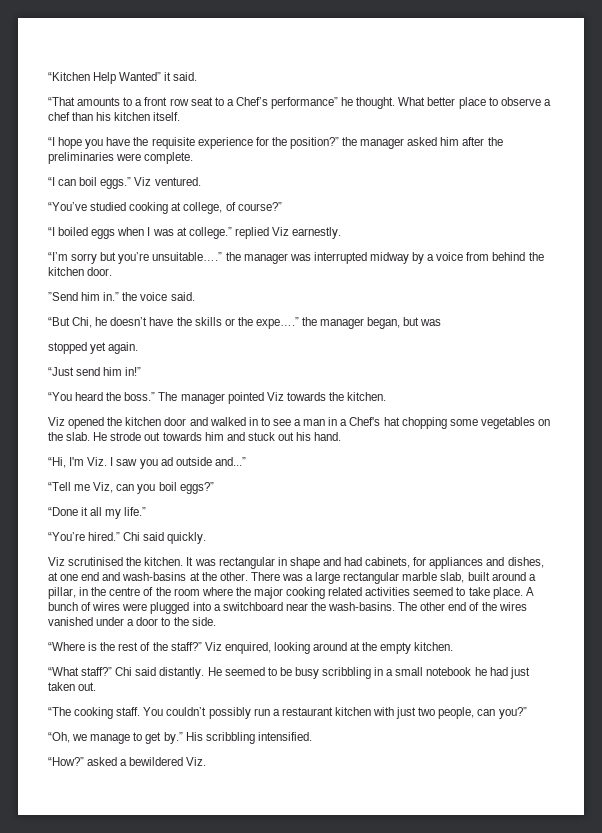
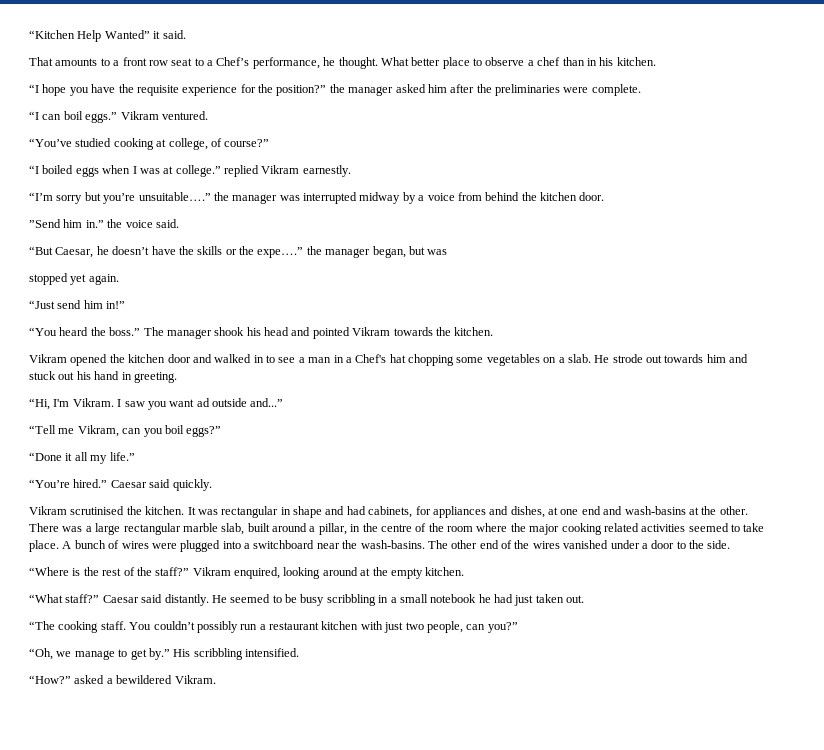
- “That amounts to a front row seat to a Chef’s performance” he thought.
+ That amounts to a front row seat to a Chef’s performance, he thought.
- What better place to observe a chef than his kitchen itself.
+ What better place to observe a chef than in his kitchen.
- Viz ventured.
+ Vikram ventured.
- “I boiled eggs when I was at college.” replied Viz earnestly.
+ “I boiled eggs when I was at college.” replied Vikram earnestly.
- “But Chi, he doesn’t have the skills or the expe….” the manager began, but was
+ “But Caesar, he doesn’t have the skills or the expe….” the manager began, but was
- The manager pointed Viz towards the kitchen.
+ The manager shook his head and pointed Vikram towards the kitchen.
- Viz opened the kitchen door and walked in to see a man in a Chef's hat chopping some vegetables on the slab.
+ Vikram opened the kitchen door and walked in to see a man in a Chef's hat chopping some vegetables on a slab.
- He strode out towards him and stuck out his hand.
+ He strode out towards him and stuck out his hand in greeting.
- “Hi, I'm Viz. I saw you ad outside and...”
+ “Hi, I'm Vikram. I saw you want ad outside and...”
- “Tell me Viz, can you boil eggs?”
+ “Tell me Vikram, can you boil eggs?”
- Chi said quickly.
+ Caesar said quickly.
- Viz scrutinised the kitchen.
+ Vikram scrutinised the kitchen.
- Viz enquired, looking around at the empty kitchen.
+ Vikram enquired, looking around at the empty kitchen.
- Chi said distantly.
+ Caesar said distantly.
- “How?” asked a bewildered Viz.
+ “How?” asked a bewildered Vikram.

